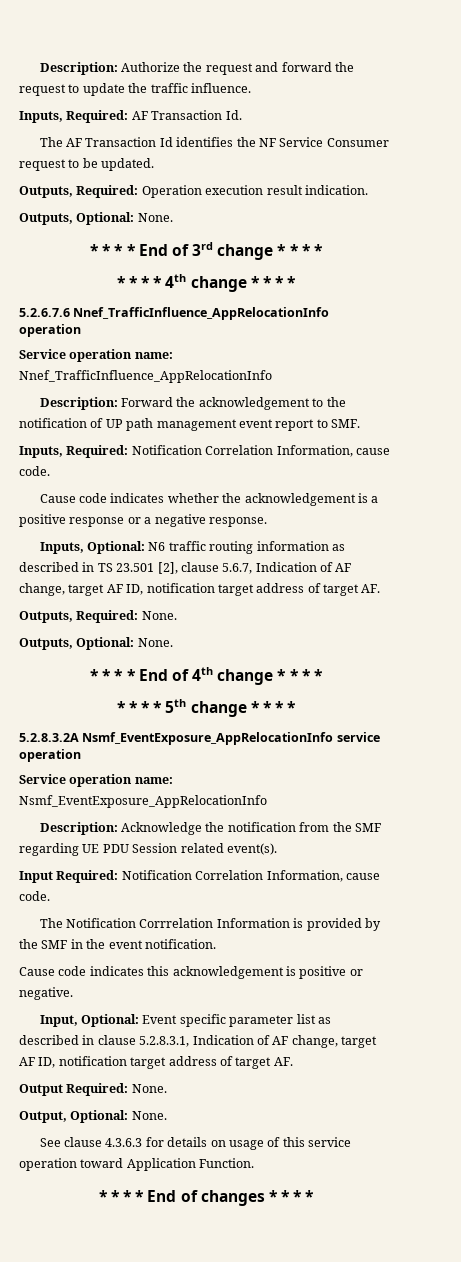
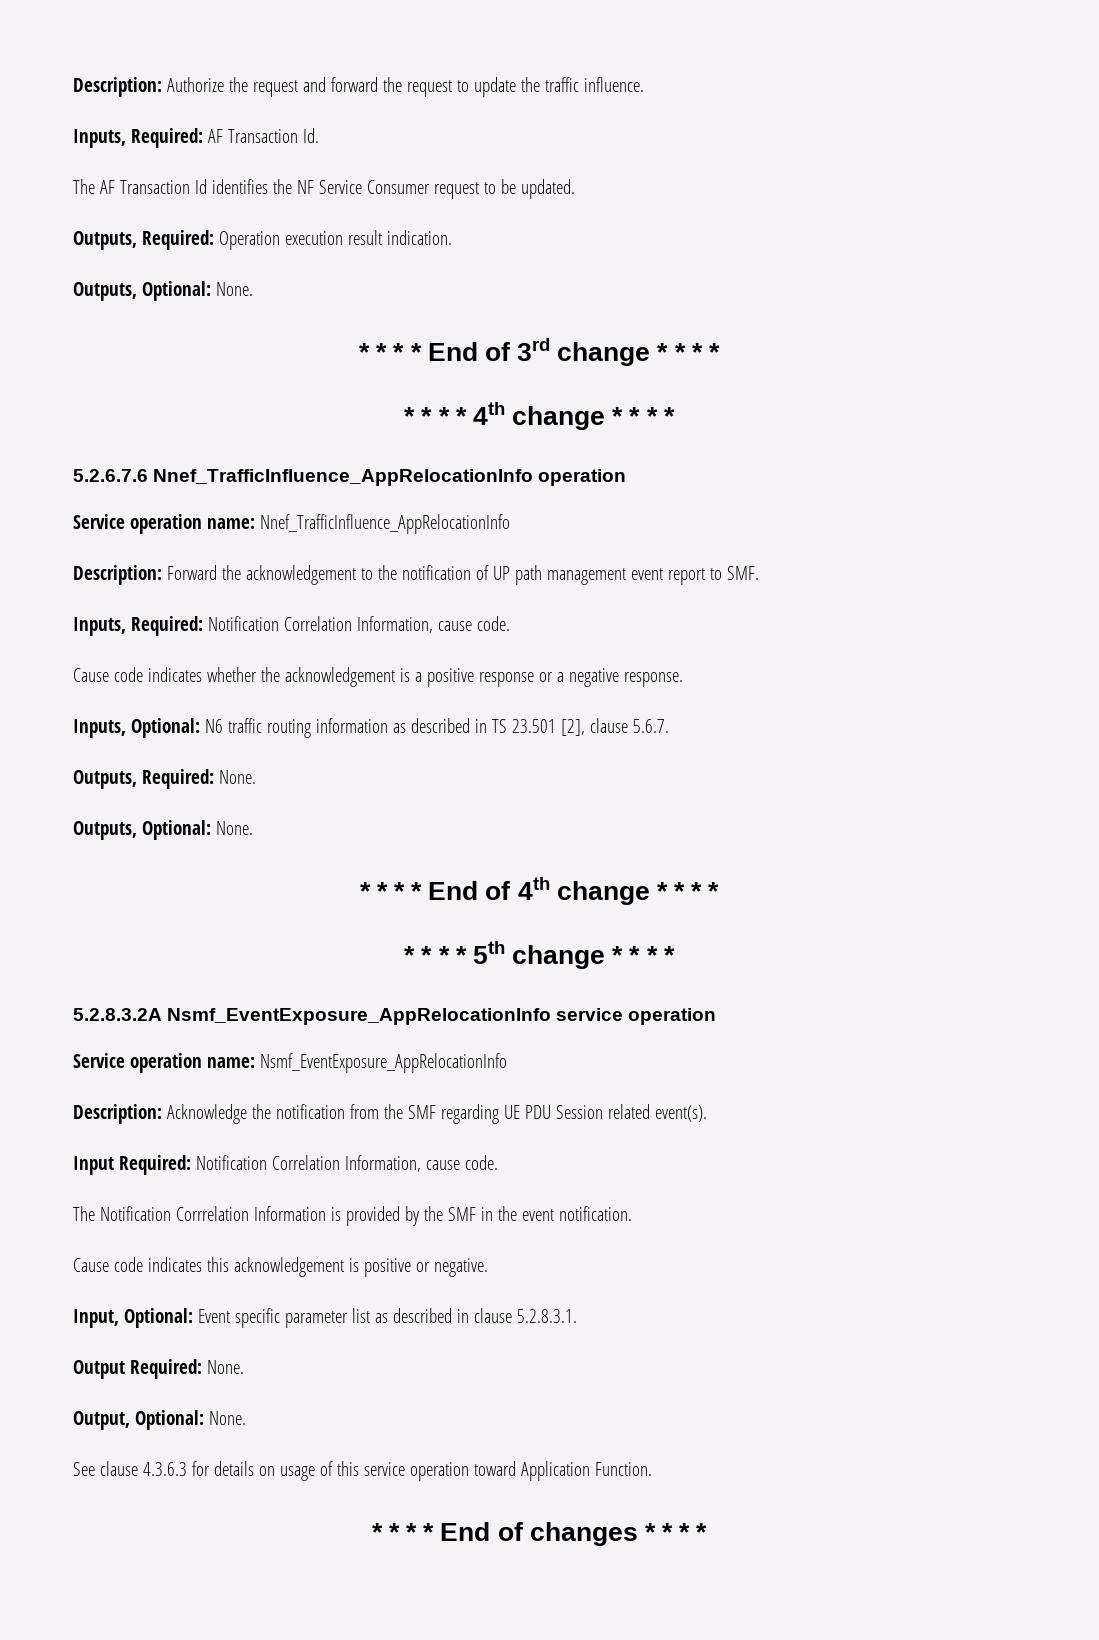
- Inputs, Optional: N6 traffic routing information as described in TS 23.501 [2], clause 5.6.7, Indication of AF change, target AF ID, notification target address of target AF.
+ Inputs, Optional: N6 traffic routing information as described in TS 23.501 [2], clause 5.6.7.
- Input, Optional: Event specific parameter list as described in clause 5.2.8.3.1, Indication of AF change, target AF ID, notification target address of target AF.
+ Input, Optional: Event specific parameter list as described in clause 5.2.8.3.1.

